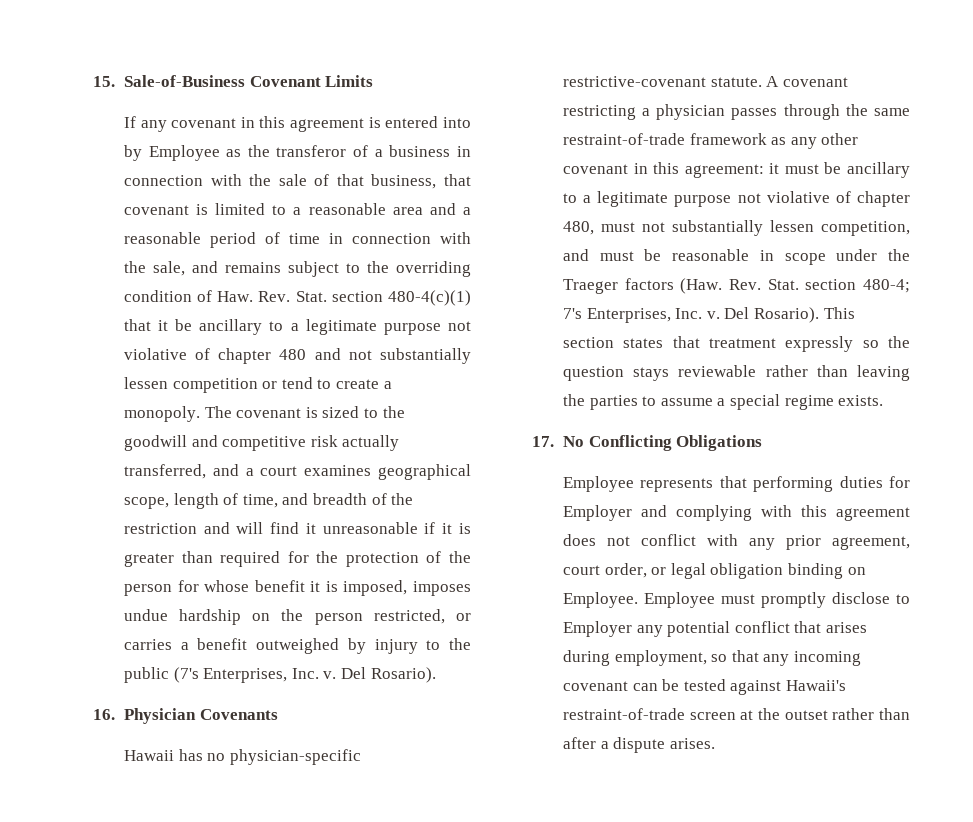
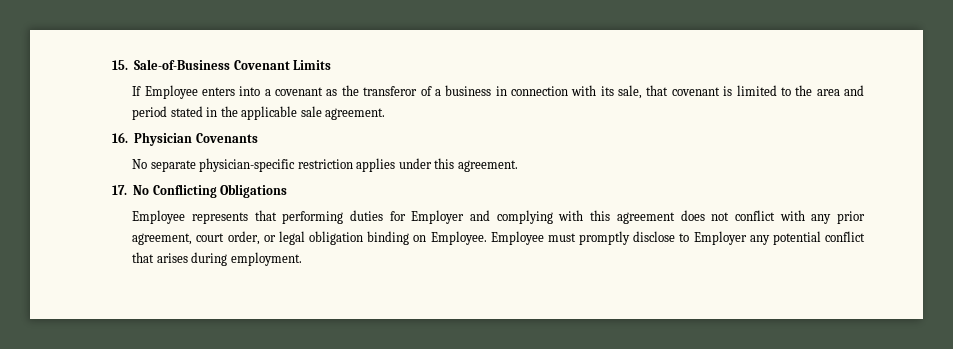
- If any covenant in this agreement is entered into by Employee as the transferor of a business in connection with the sale of that business, that covenant is limited to a reasonable area and a reasonable period of time in connection with the sale, and remains subject to the overriding condition of Haw. Rev. Stat. section 480-4(c)(1) that it be ancillary to a legitimate purpose not violative of chapter 480 and not substantially lessen competition or tend to create a monopoly. The covenant is sized to the goodwill and competitive risk actually transferred, and a court examines geographical scope, length of time, and breadth of the restriction and will find it unreasonable if it is greater than required for the protection of the person for whose benefit it is imposed, imposes undue hardship on the person restricted, or carries a benefit outweighed by injury to the public (7's Enterprises, Inc. v. Del Rosario).
+ If Employee enters into a covenant as the transferor of a business in connection with its sale, that covenant is limited to the area and period stated in the applicable sale agreement.
  16. Physician Covenants
- Hawaii has no physician-specific restrictive-covenant statute. A covenant restricting a physician passes through the same restraint-of-trade framework as any other covenant in this agreement: it must be ancillary to a legitimate purpose not violative of chapter 480, must not substantially lessen competition, and must be reasonable in scope under the Traeger factors (Haw. Rev. Stat. section 480-4; 7's Enterprises, Inc. v. Del Rosario). This section states that treatment expressly so the question stays reviewable rather than leaving the parties to assume a special regime exists.
+ No separate physician-specific restriction applies under this agreement.
- Employee must promptly disclose to Employer any potential conflict that arises during employment, so that any incoming covenant can be tested against Hawaii's restraint-of-trade screen at the outset rather than after a dispute arises.
+ Employee must promptly disclose to Employer any potential conflict that arises during employment.

